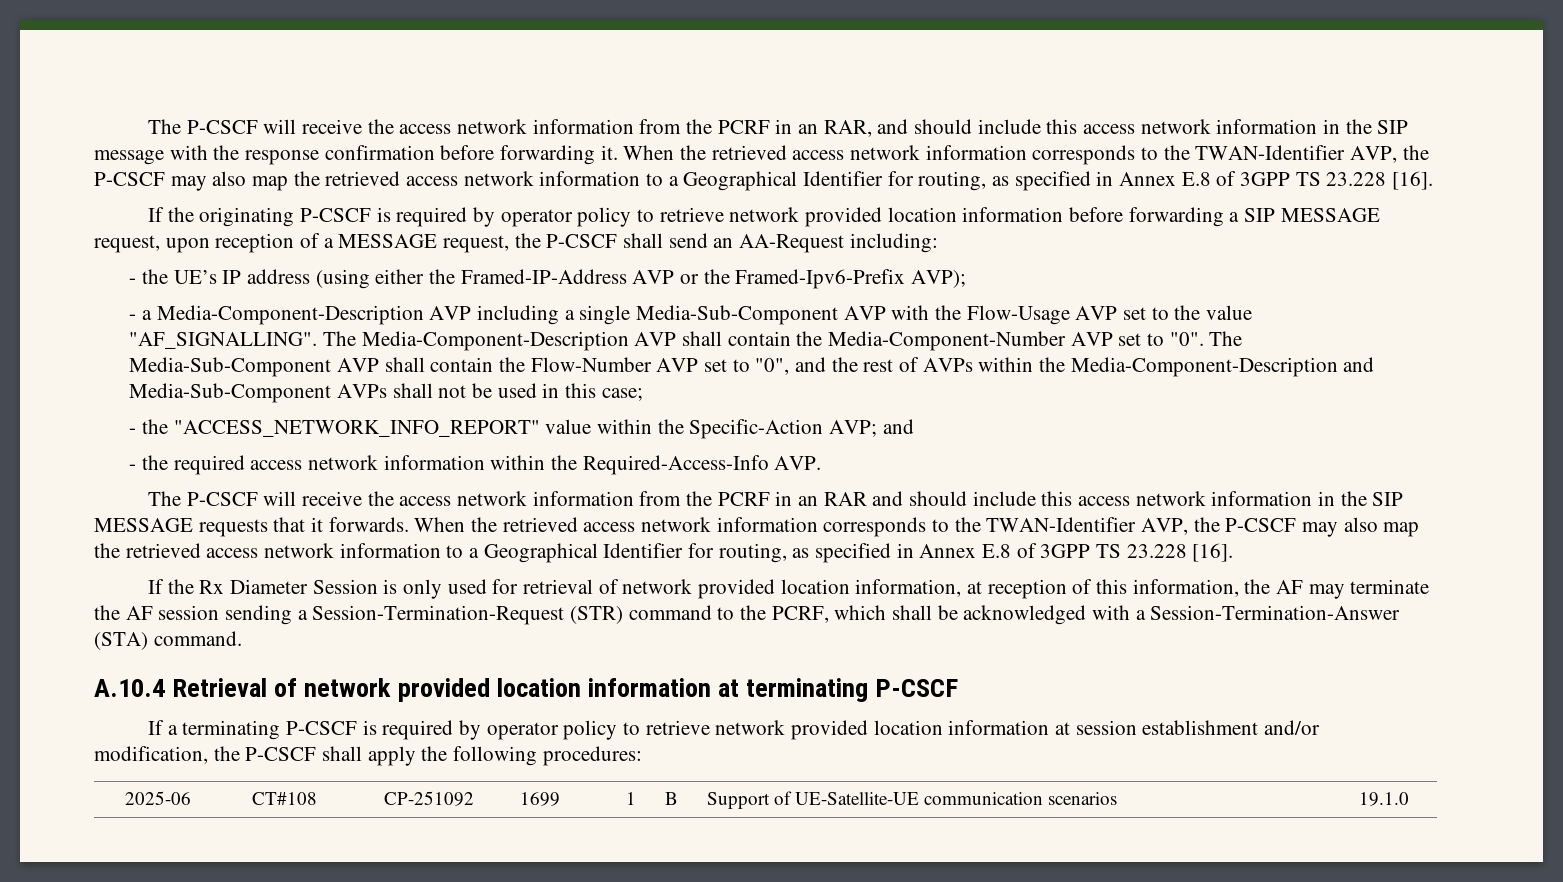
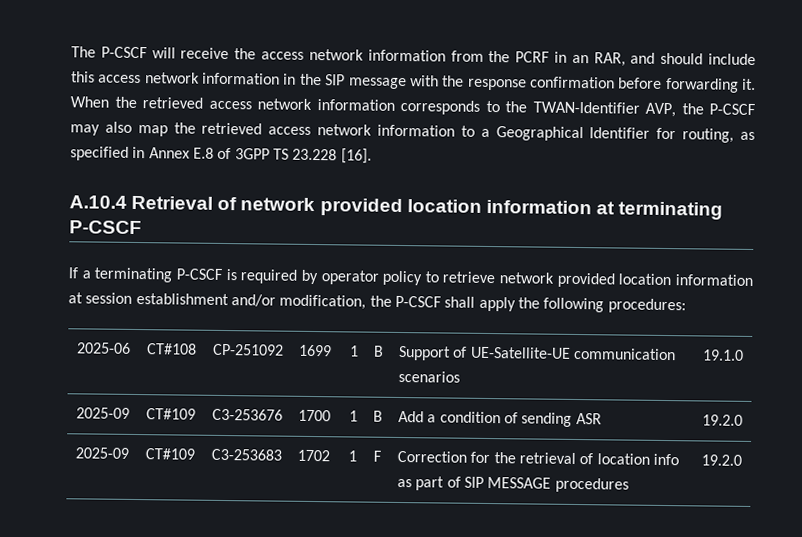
- If the originating P-CSCF is required by operator policy to retrieve network provided location information before forwarding a SIP MESSAGE request, upon reception of a MESSAGE request, the P-CSCF shall send an AA-Request including:
- - the UE’s IP address (using either the Framed-IP-Address AVP or the Framed-Ipv6-Prefix AVP);
- - a Media-Component-Description AVP including a single Media-Sub-Component AVP with the Flow-Usage AVP set to the value "AF_SIGNALLING". The Media-Component-Description AVP shall contain the Media-Component-Number AVP set to "0". The Media-Sub-Component AVP shall contain the Flow-Number AVP set to "0", and the rest of AVPs within the Media-Component-Description and Media-Sub-Component AVPs shall not be used in this case;
- - the "ACCESS_NETWORK_INFO_REPORT" value within the Specific-Action AVP; and
- - the required access network information within the Required-Access-Info AVP.
- The P-CSCF will receive the access network information from the PCRF in an RAR and should include this access network information in the SIP MESSAGE requests that it forwards. When the retrieved access network information corresponds to the TWAN-Identifier AVP, the P-CSCF may also map the retrieved access network information to a Geographical Identifier for routing, as specified in Annex E.8 of 3GPP TS 23.228 [16].
- If the Rx Diameter Session is only used for retrieval of network provided location information, at reception of this information, the AF may terminate the AF session sending a Session-Termination-Request (STR) command to the PCRF, which shall be acknowledged with a Session-Termination-Answer (STA) command.
+ 2025-09 | CT#109 | C3-253676 | 1700 | 1 | B | Add a condition of sending ASR | 19.2.0
+ 2025-09 | CT#109 | C3-253683 | 1702 | 1 | F | Correction for the retrieval of location info as part of SIP MESSAGE procedures | 19.2.0

